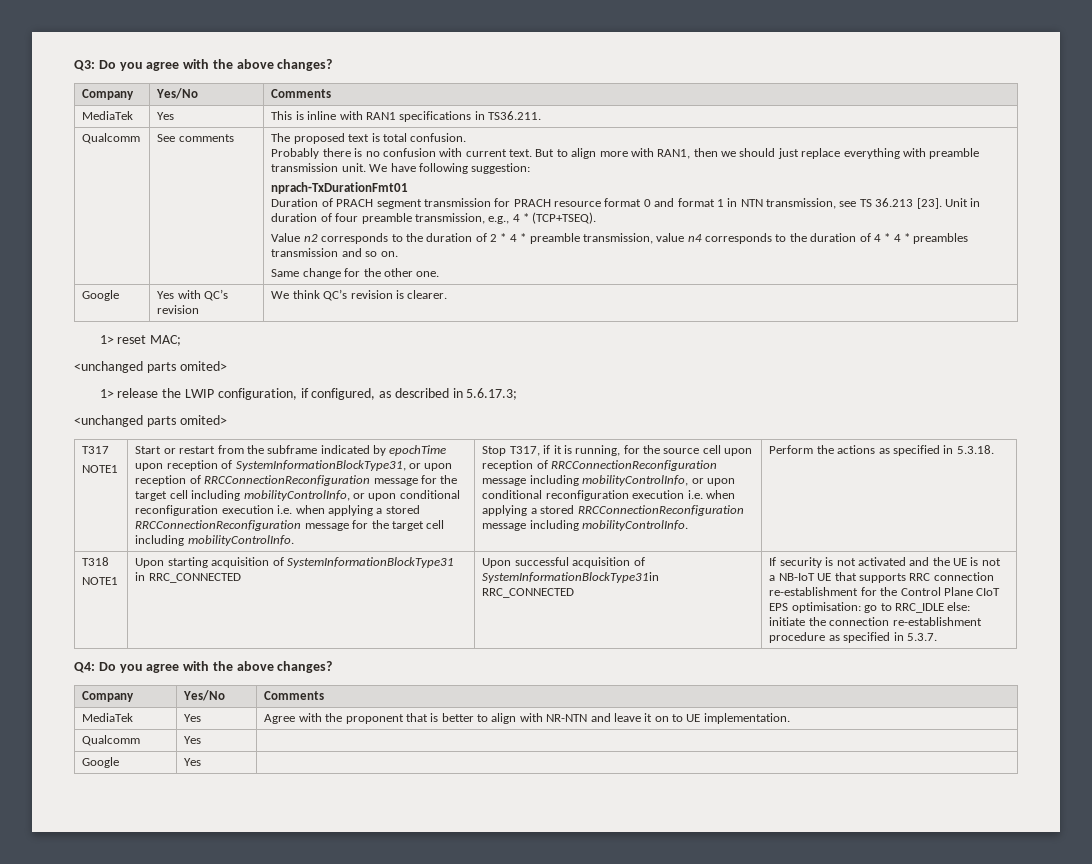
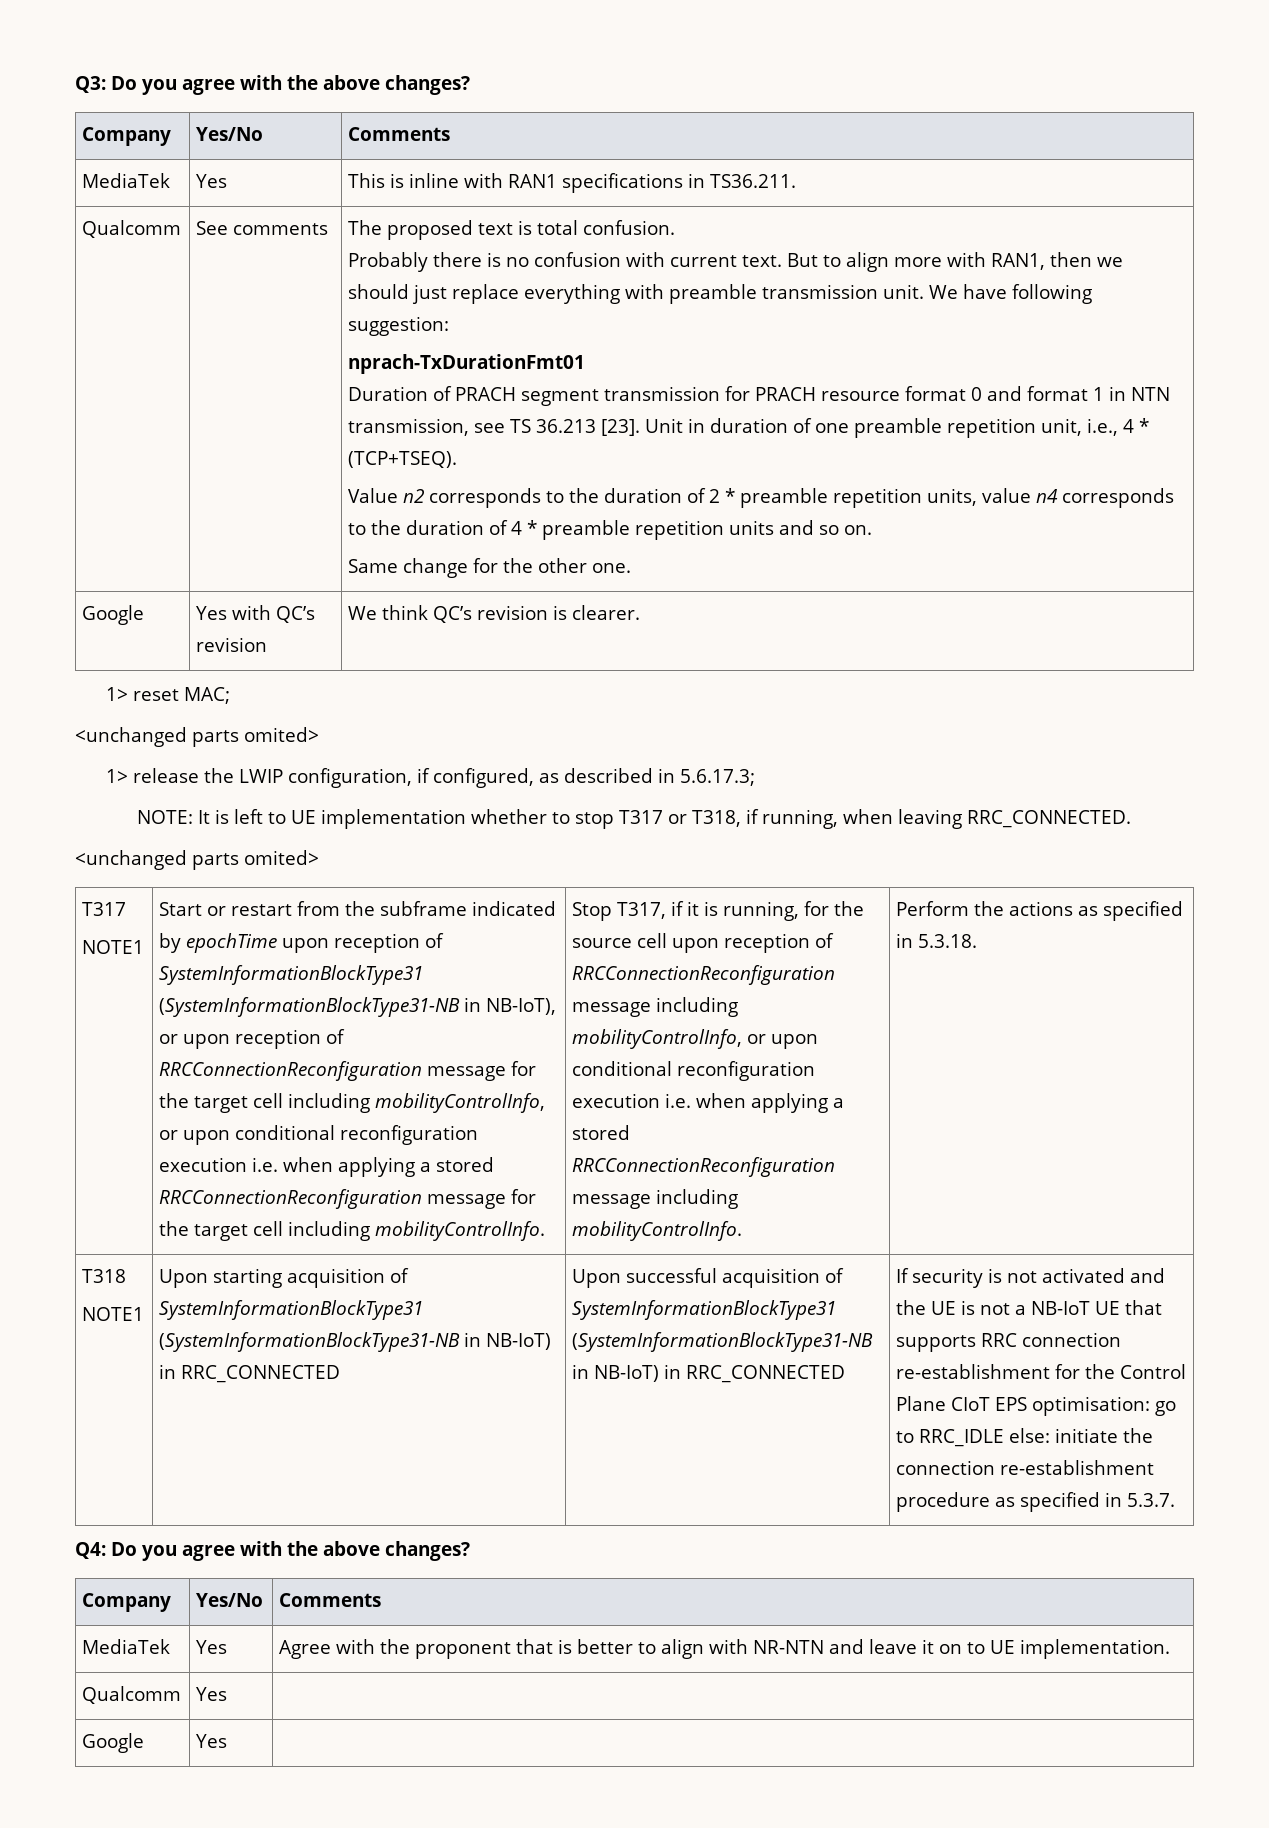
- Unit in duration of four preamble transmission, e.g., 4 * (TCP+TSEQ).
+ Unit in duration of one preamble repetition unit, i.e., 4 * (TCP+TSEQ).
- Value n2 corresponds to the duration of 2 * 4 * preamble transmission, value n4 corresponds to the duration of 4 * 4 * preambles transmission and so on.
+ Value n2 corresponds to the duration of 2 * preamble repetition units, value n4 corresponds to the duration of 4 * preamble repetition units and so on.
+ NOTE: It is left to UE implementation whether to stop T317 or T318, if running, when leaving RRC_CONNECTED.
- Start or restart from the subframe indicated by epochTime upon reception of SystemInformationBlockType31, or upon reception of RRCConnectionReconfiguration message for the target cell including mobilityControlInfo, or upon conditional reconfiguration execution i.e. when applying a stored RRCConnectionReconfiguration message for the target cell including mobilityControlInfo.
+ Start or restart from the subframe indicated by epochTime upon reception of SystemInformationBlockType31 (SystemInformationBlockType31-NB in NB-IoT), or upon reception of RRCConnectionReconfiguration message for the target cell including mobilityControlInfo, or upon conditional reconfiguration execution i.e. when applying a stored RRCConnectionReconfiguration message for the target cell including mobilityControlInfo.
- Upon starting acquisition of SystemInformationBlockType31 in RRC_CONNECTED
+ Upon starting acquisition of SystemInformationBlockType31 (SystemInformationBlockType31-NB in NB-IoT) in RRC_CONNECTED
- Upon successful acquisition of SystemInformationBlockType31in RRC_CONNECTED
+ Upon successful acquisition of SystemInformationBlockType31 (SystemInformationBlockType31-NB in NB-IoT) in RRC_CONNECTED

